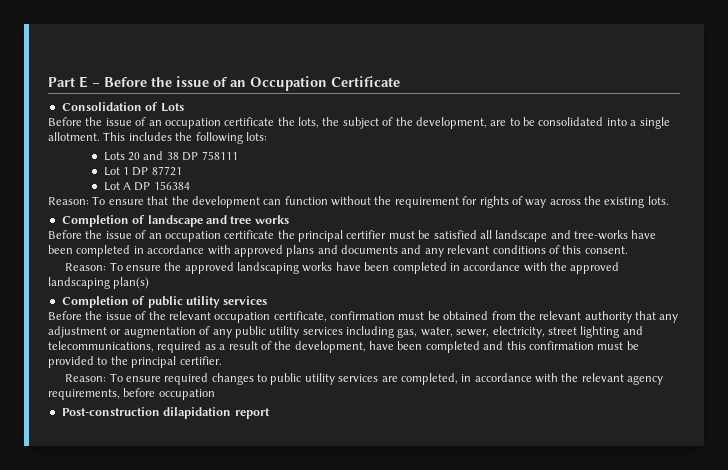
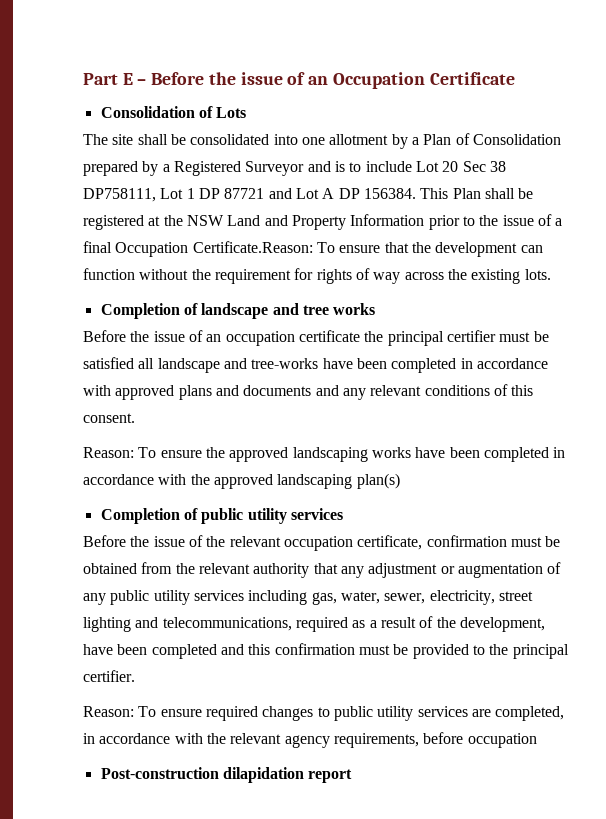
- Before the issue of an occupation certificate the lots, the subject of the development, are to be consolidated into a single allotment. This includes the following lots:
- Lots 20 and 38 DP 758111
- Lot 1 DP 87721
- Lot A DP 156384
- Reason: To ensure that the development can function without the requirement for rights of way across the existing lots.
+ The site shall be consolidated into one allotment by a Plan of Consolidation prepared by a Registered Surveyor and is to include Lot 20 Sec 38 DP758111, Lot 1 DP 87721 and Lot A DP 156384. This Plan shall be registered at the NSW Land and Property Information prior to the issue of a final Occupation Certificate.Reason: To ensure that the development can function without the requirement for rights of way across the existing lots.

